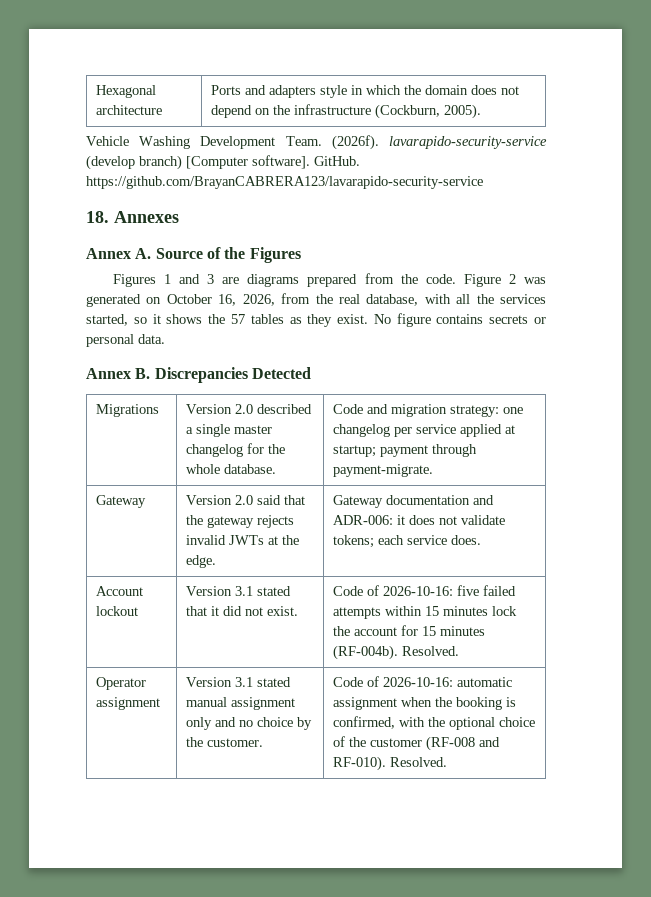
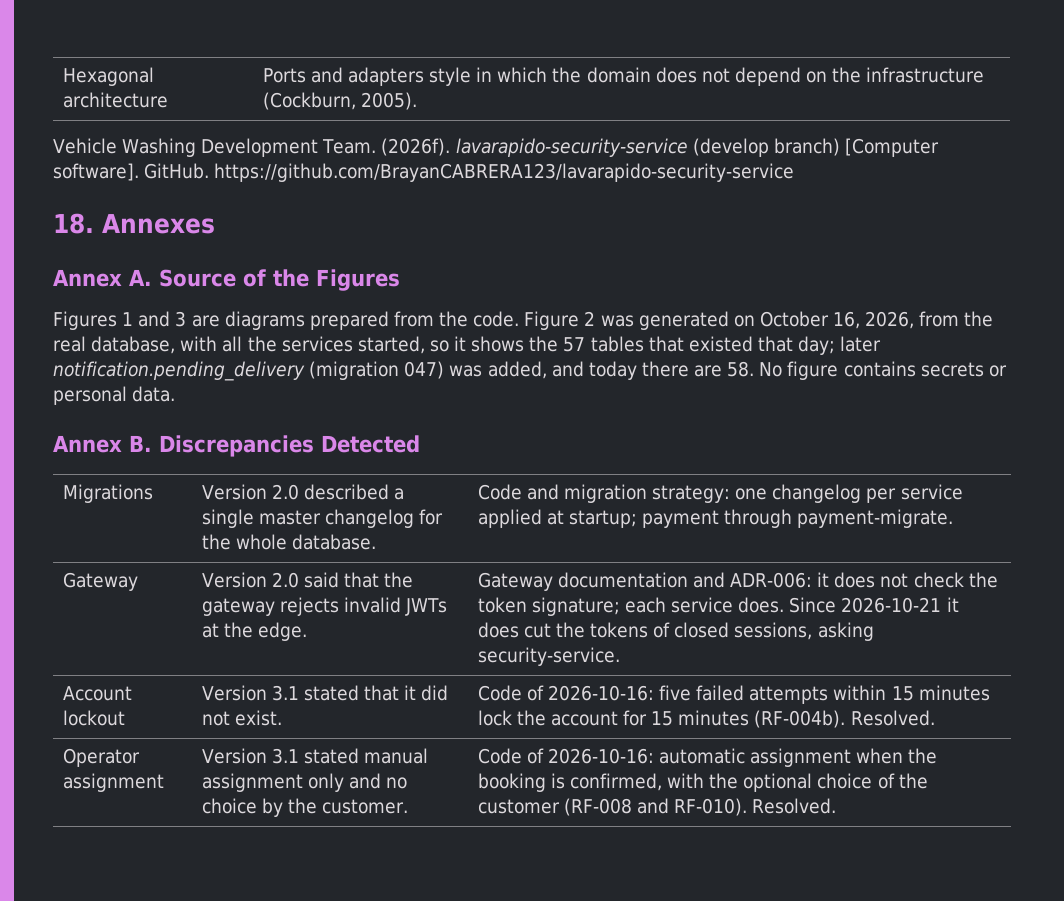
- Figure 2 was generated on October 16, 2026, from the real database, with all the services started, so it shows the 57 tables as they exist. No figure contains secrets or personal data.
+ Figure 2 was generated on October 16, 2026, from the real database, with all the services started, so it shows the 57 tables that existed that day; later notification.pending_delivery (migration 047) was added, and today there are 58. No figure contains secrets or personal data.
- Gateway | Version 2.0 said that the gateway rejects invalid JWTs at the edge. | Gateway documentation and ADR-006: it does not validate tokens; each service does.
+ Gateway | Version 2.0 said that the gateway rejects invalid JWTs at the edge. | Gateway documentation and ADR-006: it does not check the token signature; each service does. Since 2026-10-21 it does cut the tokens of closed sessions, asking security-service.

